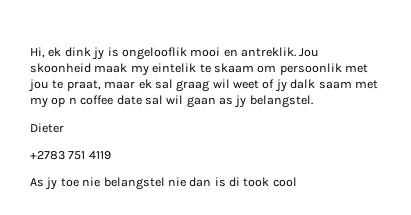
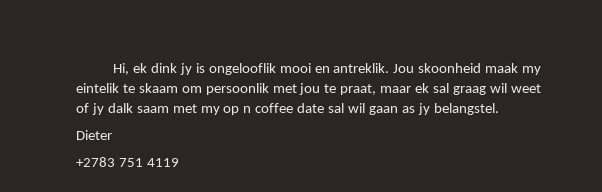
- As jy toe nie belangstel nie dan is di took cool

